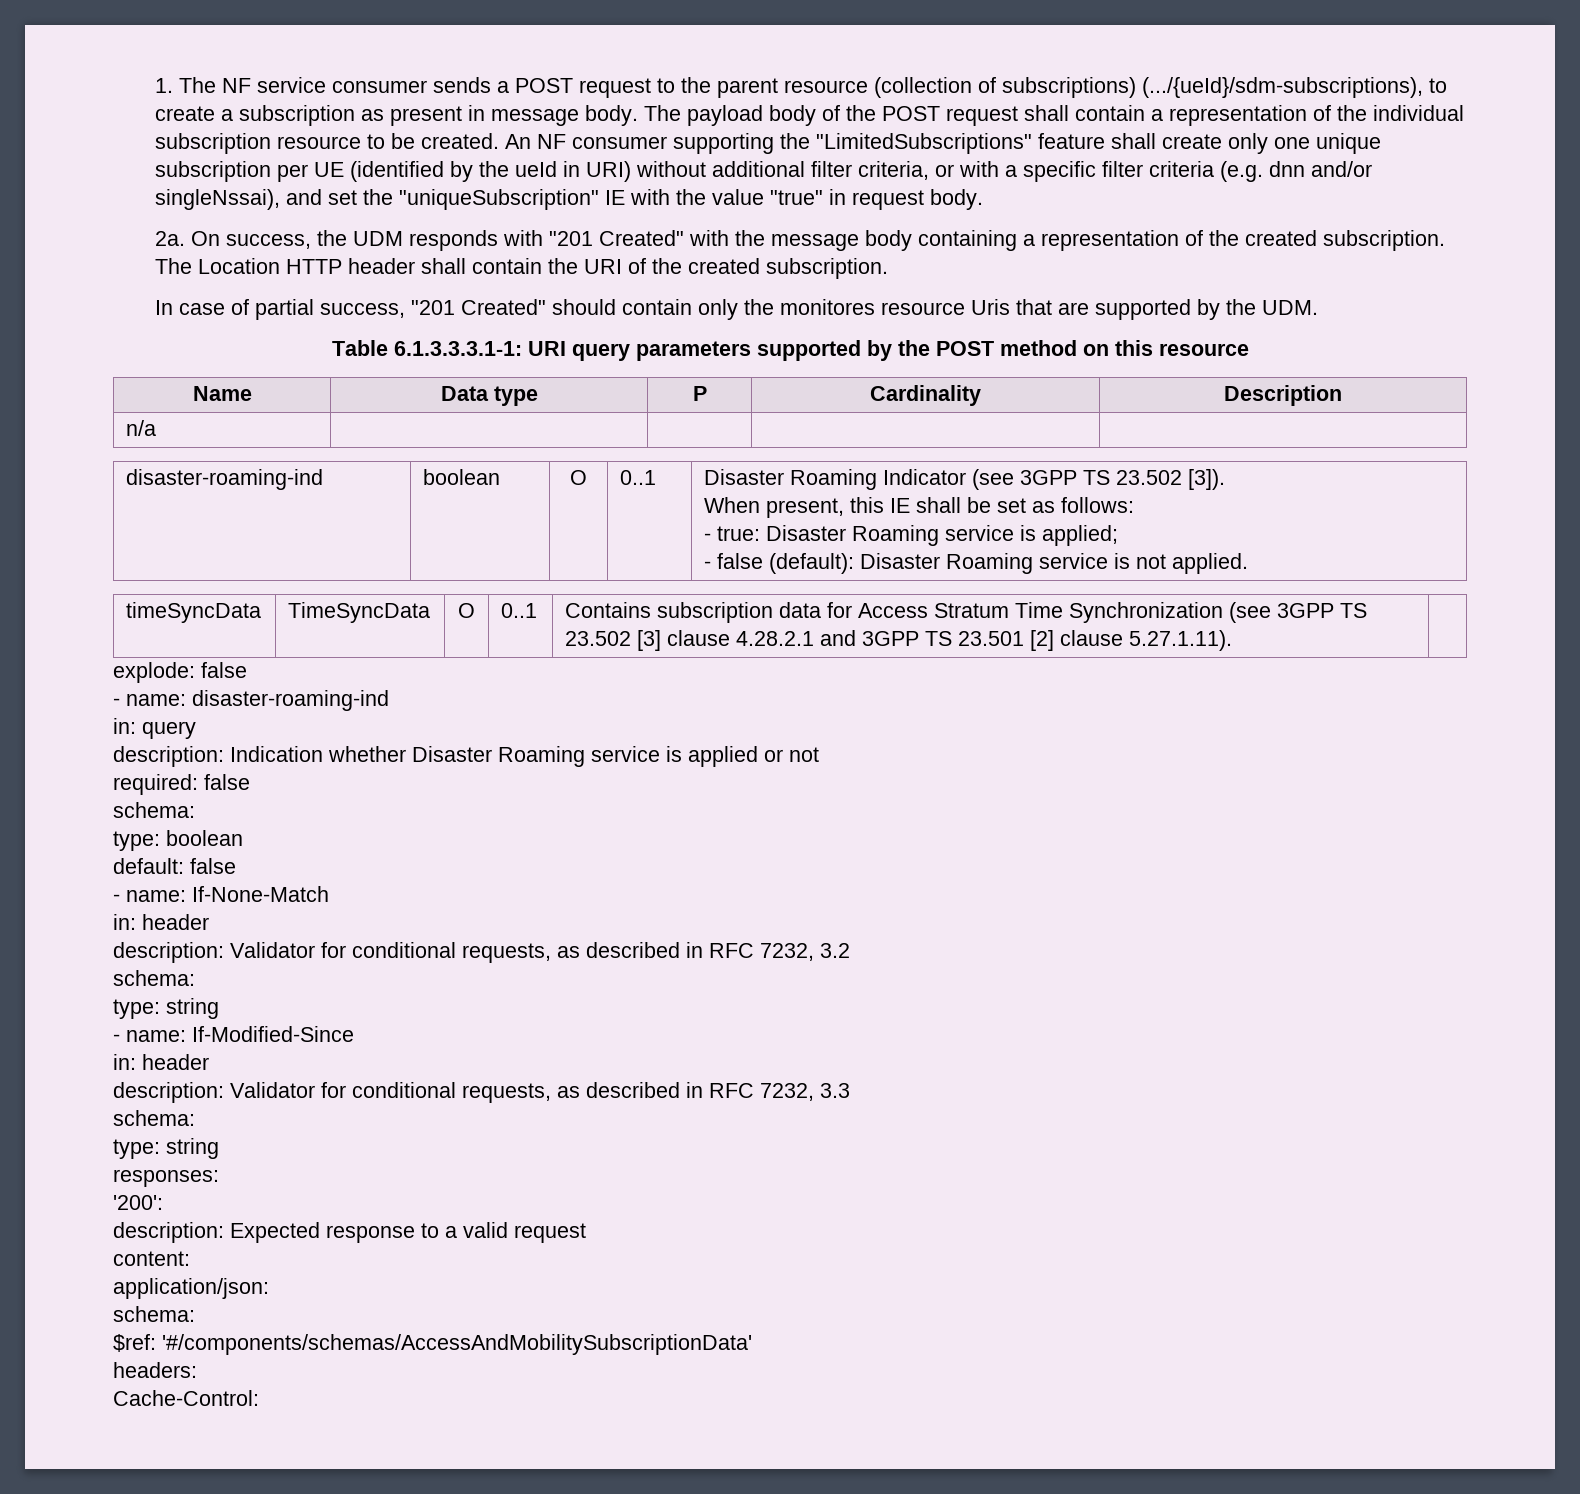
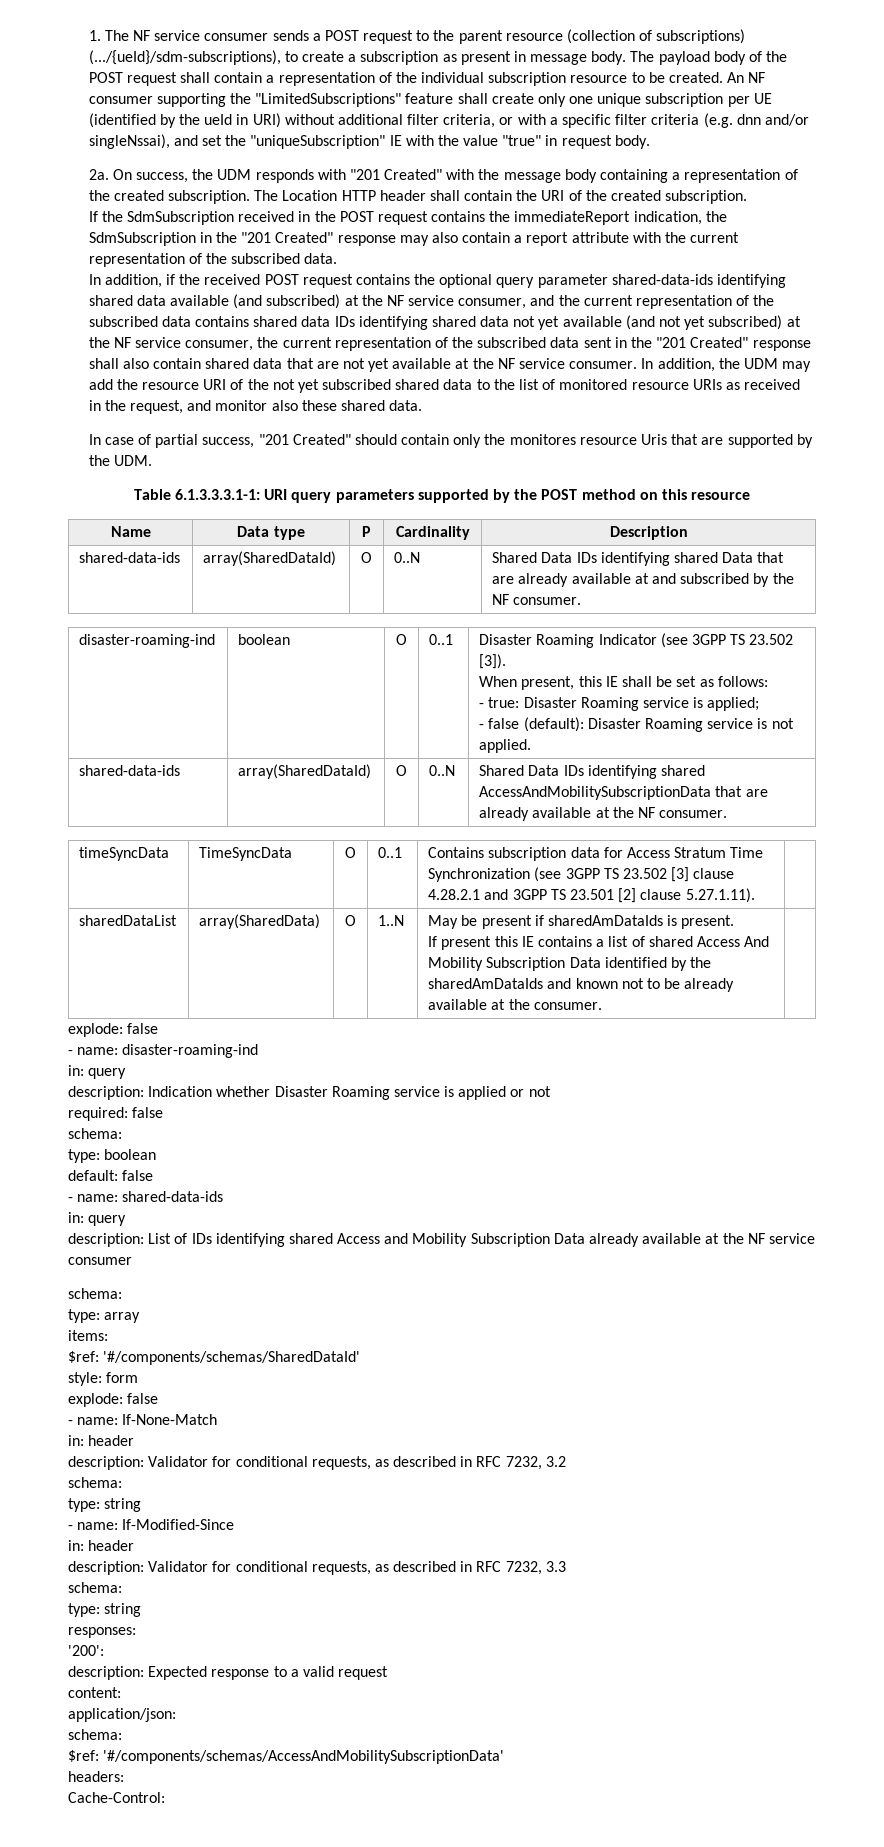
+ If the SdmSubscription received in the POST request contains the immediateReport indication, the SdmSubscription in the "201 Created" response may also contain a report attribute with the current representation of the subscribed data.
+ In addition, if the received POST request contains the optional query parameter shared-data-ids identifying shared data available (and subscribed) at the NF service consumer, and the current representation of the subscribed data contains shared data IDs identifying shared data not yet available (and not yet subscribed) at the NF service consumer, the current representation of the subscribed data sent in the "201 Created" response shall also contain shared data that are not yet available at the NF service consumer. In addition, the UDM may add the resource URI of the not yet subscribed shared data to the list of monitored resource URIs as received in the request, and monitor also these shared data.
- n/a | | | |
+ shared-data-ids | array(SharedDataId) | O | 0..N | Shared Data IDs identifying shared Data that are already available at and subscribed by the NF consumer.
+ shared-data-ids | array(SharedDataId) | O | 0..N | Shared Data IDs identifying shared AccessAndMobilitySubscriptionData that are already available at the NF consumer.
+ sharedDataList | array(SharedData) | O | 1..N | May be present if sharedAmDataIds is present.
+ If present this IE contains a list of shared Access And Mobility Subscription Data identified by the sharedAmDataIds and known not to be already available at the consumer. |
+ - name: shared-data-ids
+ in: query
+ description: List of IDs identifying shared Access and Mobility Subscription Data already available at the NF service consumer
+ schema:
+ type: array
+ items:
+ $ref: '#/components/schemas/SharedDataId'
+ style: form
+ explode: false

